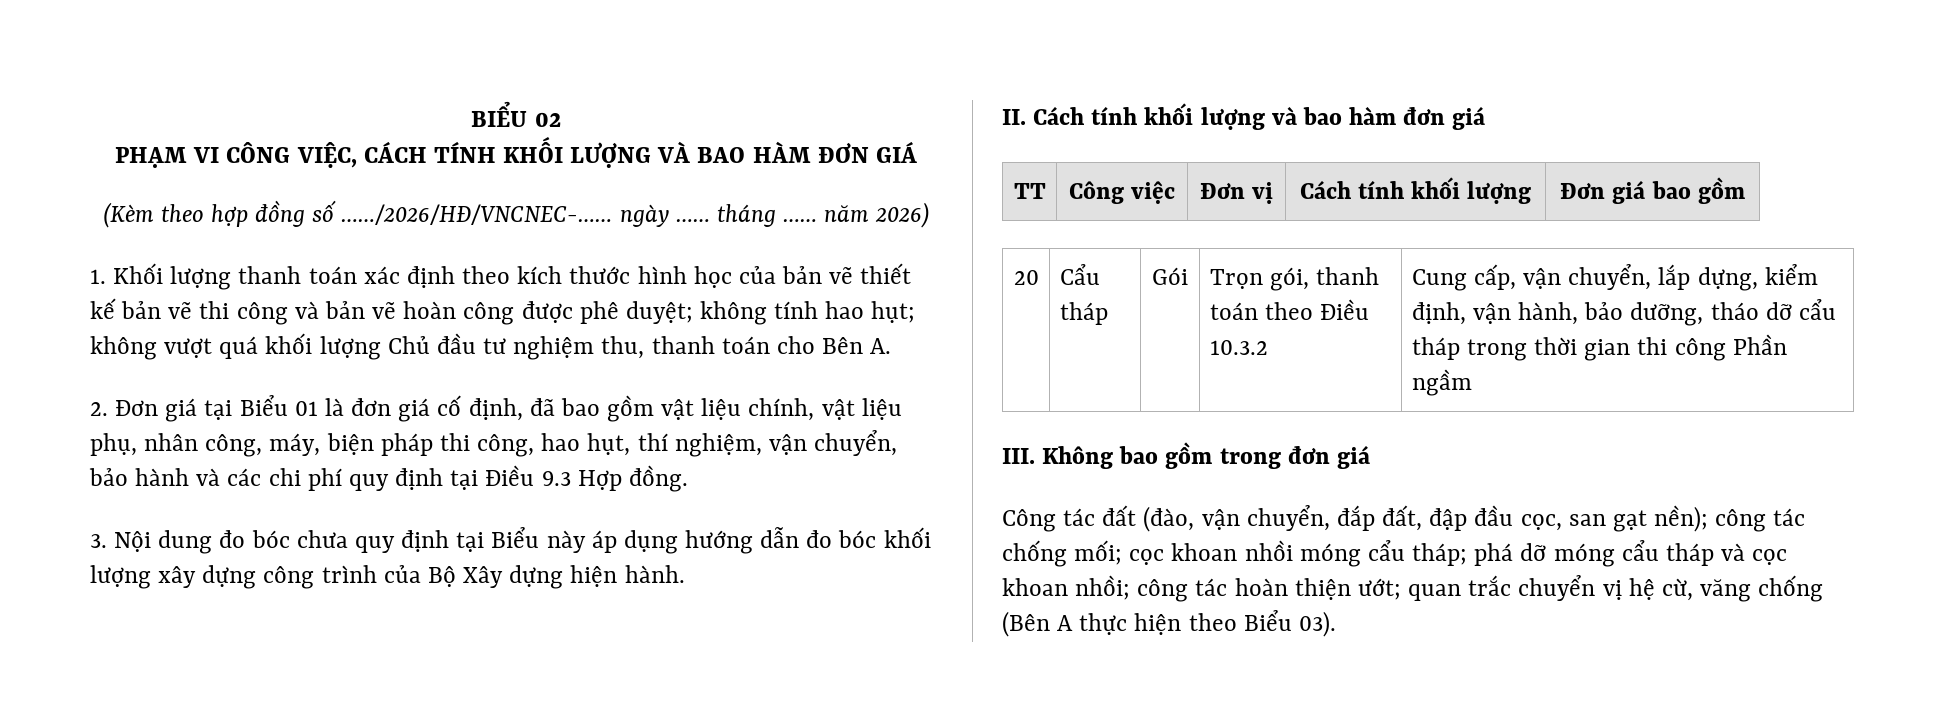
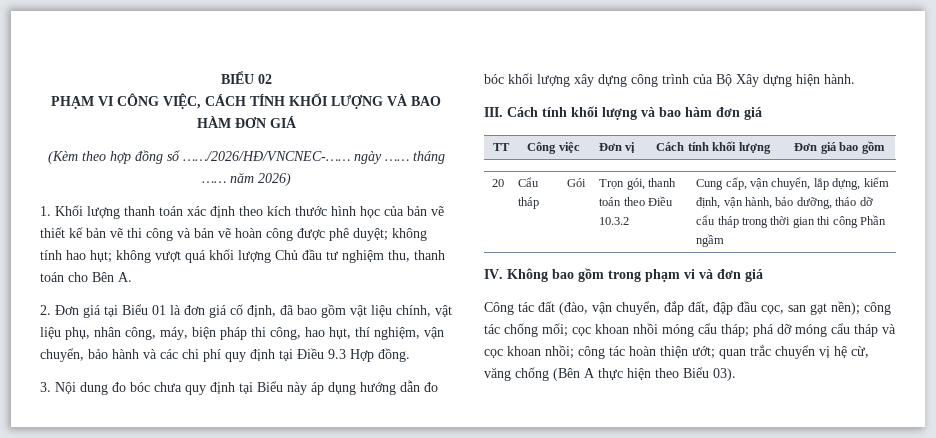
- II. Cách tính khối lượng và bao hàm đơn giá
+ III. Cách tính khối lượng và bao hàm đơn giá
- III. Không bao gồm trong đơn giá
+ IV. Không bao gồm trong phạm vi và đơn giá

